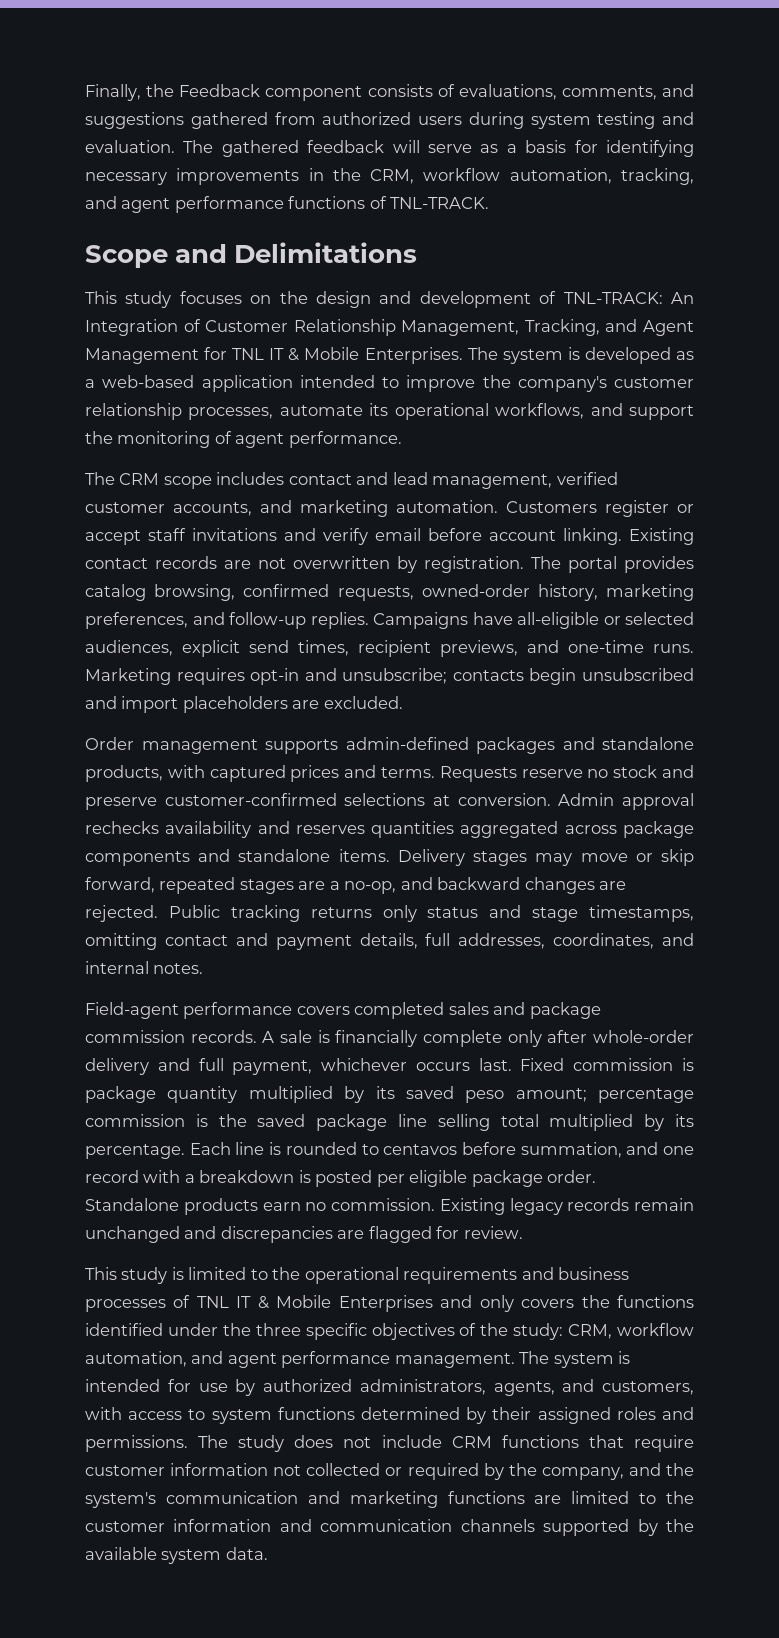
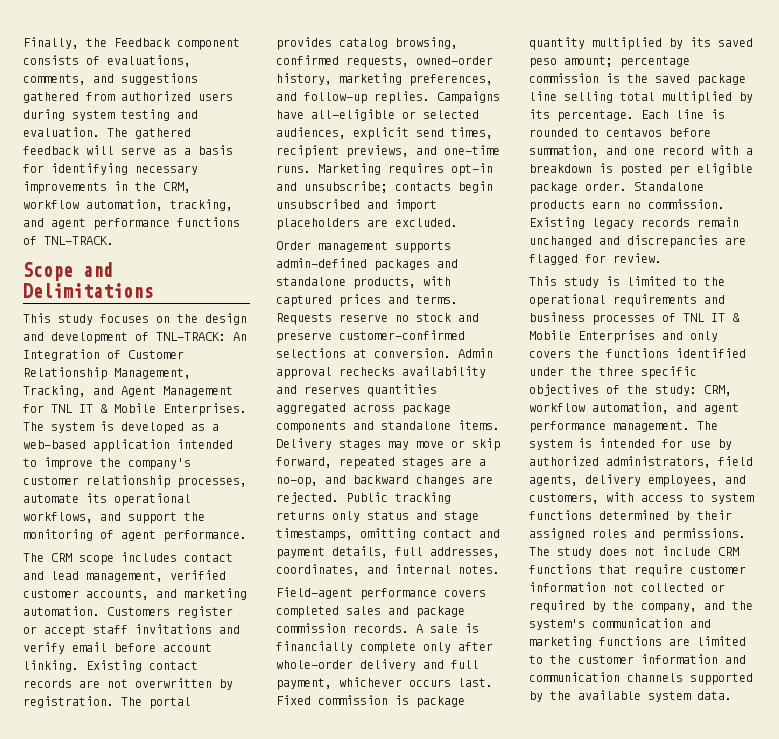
- The system is intended for use by authorized administrators, agents, and customers, with access to system functions determined by their assigned roles and permissions.
+ The system is intended for use by authorized administrators, field agents, delivery employees, and customers, with access to system functions determined by their assigned roles and permissions.

